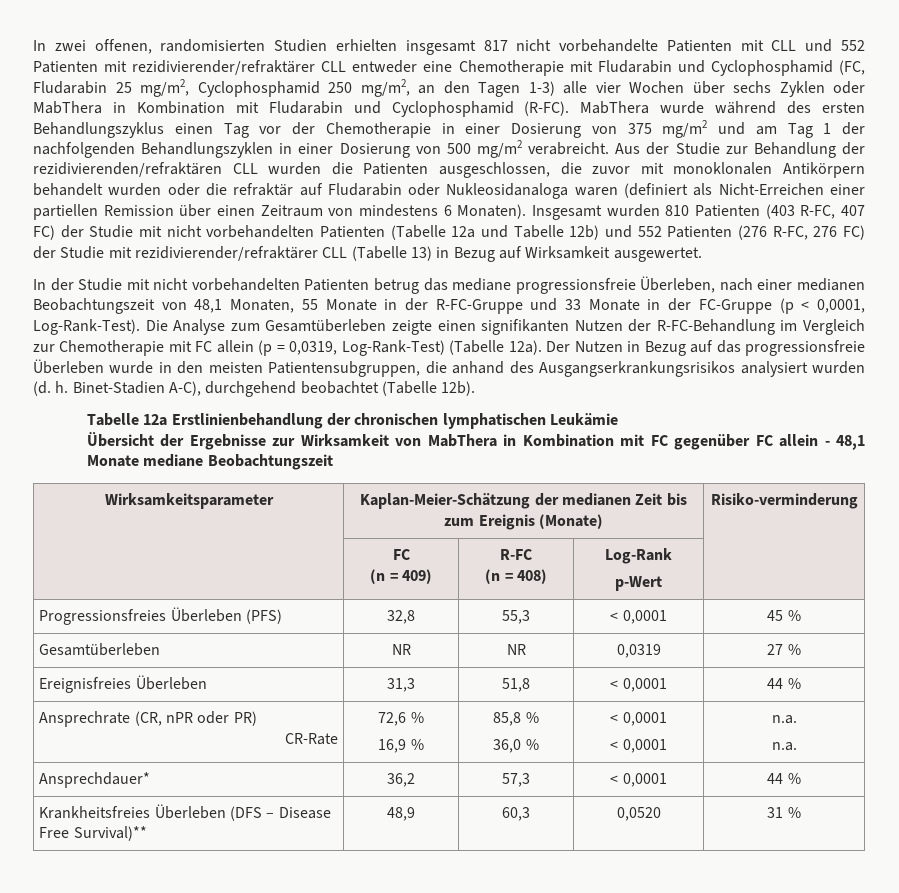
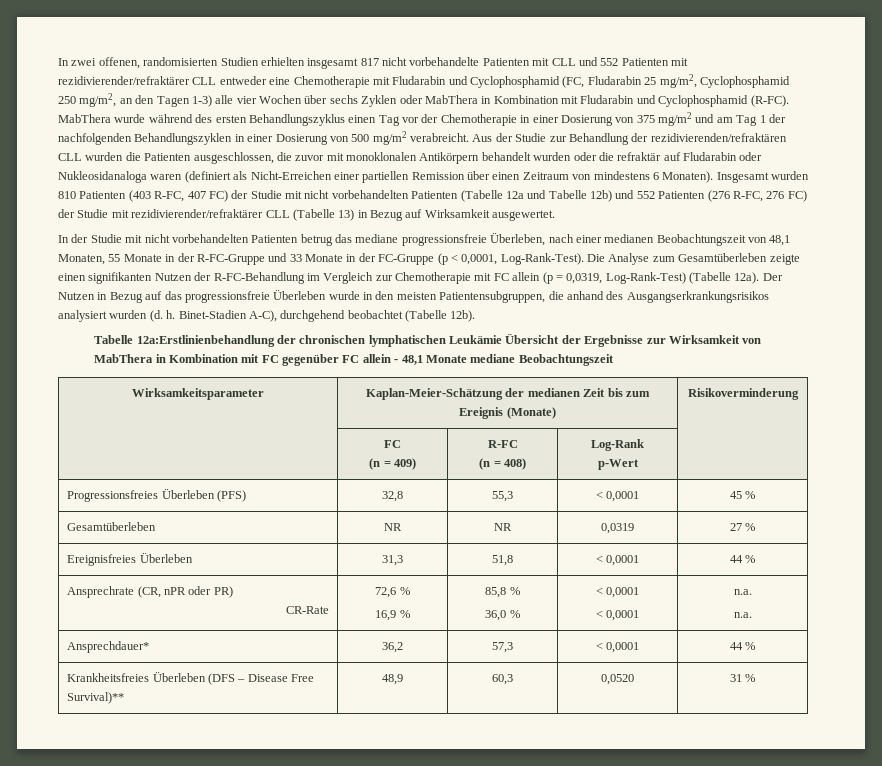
- Tabelle 12a Erstlinienbehandlung der chronischen lymphatischen Leukämie
- Übersicht der Ergebnisse zur Wirksamkeit von MabThera in Kombination mit FC gegenüber FC allein - 48,1 Monate mediane Beobachtungszeit
+ Tabelle 12a:Erstlinienbehandlung der chronischen lymphatischen Leukämie Übersicht der Ergebnisse zur Wirksamkeit von MabThera in Kombination mit FC gegenüber FC allein - 48,1 Monate mediane Beobachtungszeit
- Wirksamkeitsparameter | Kaplan-Meier-Schätzung der medianen Zeit bis zum Ereignis (Monate) | Risiko-verminderung
+ Wirksamkeitsparameter | Kaplan-Meier-Schätzung der medianen Zeit bis zum Ereignis (Monate) | Risikoverminderung

